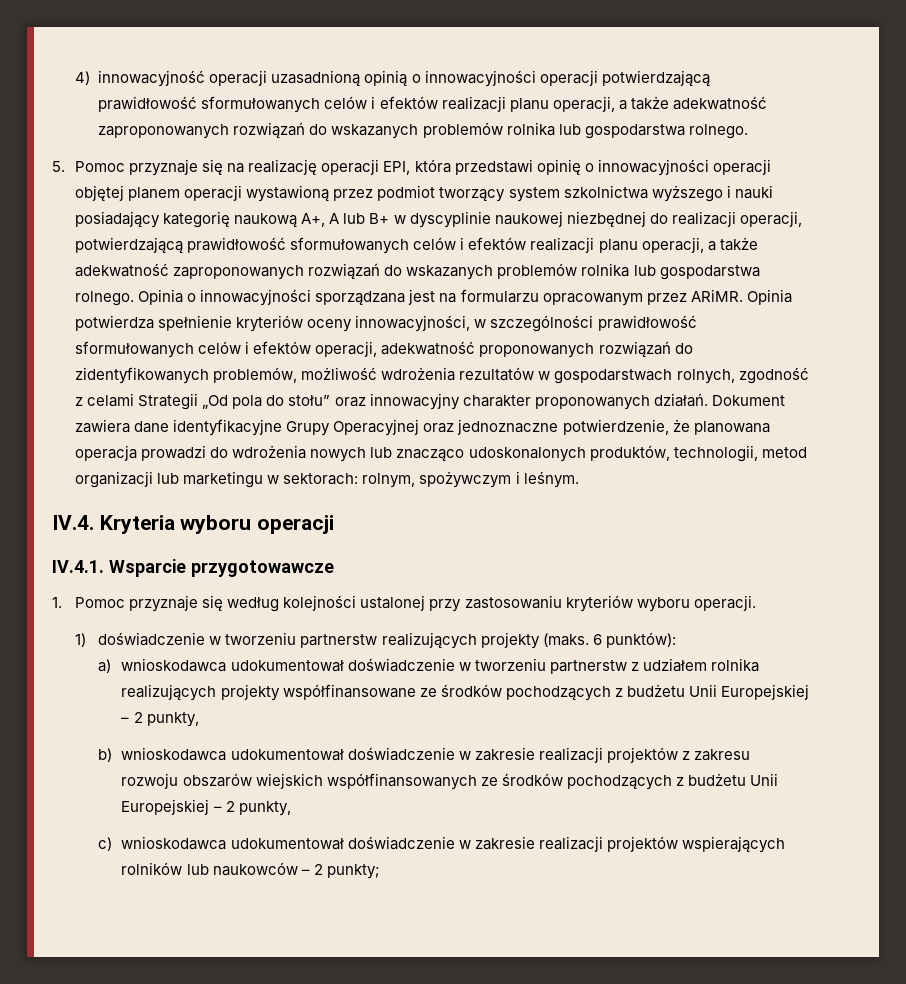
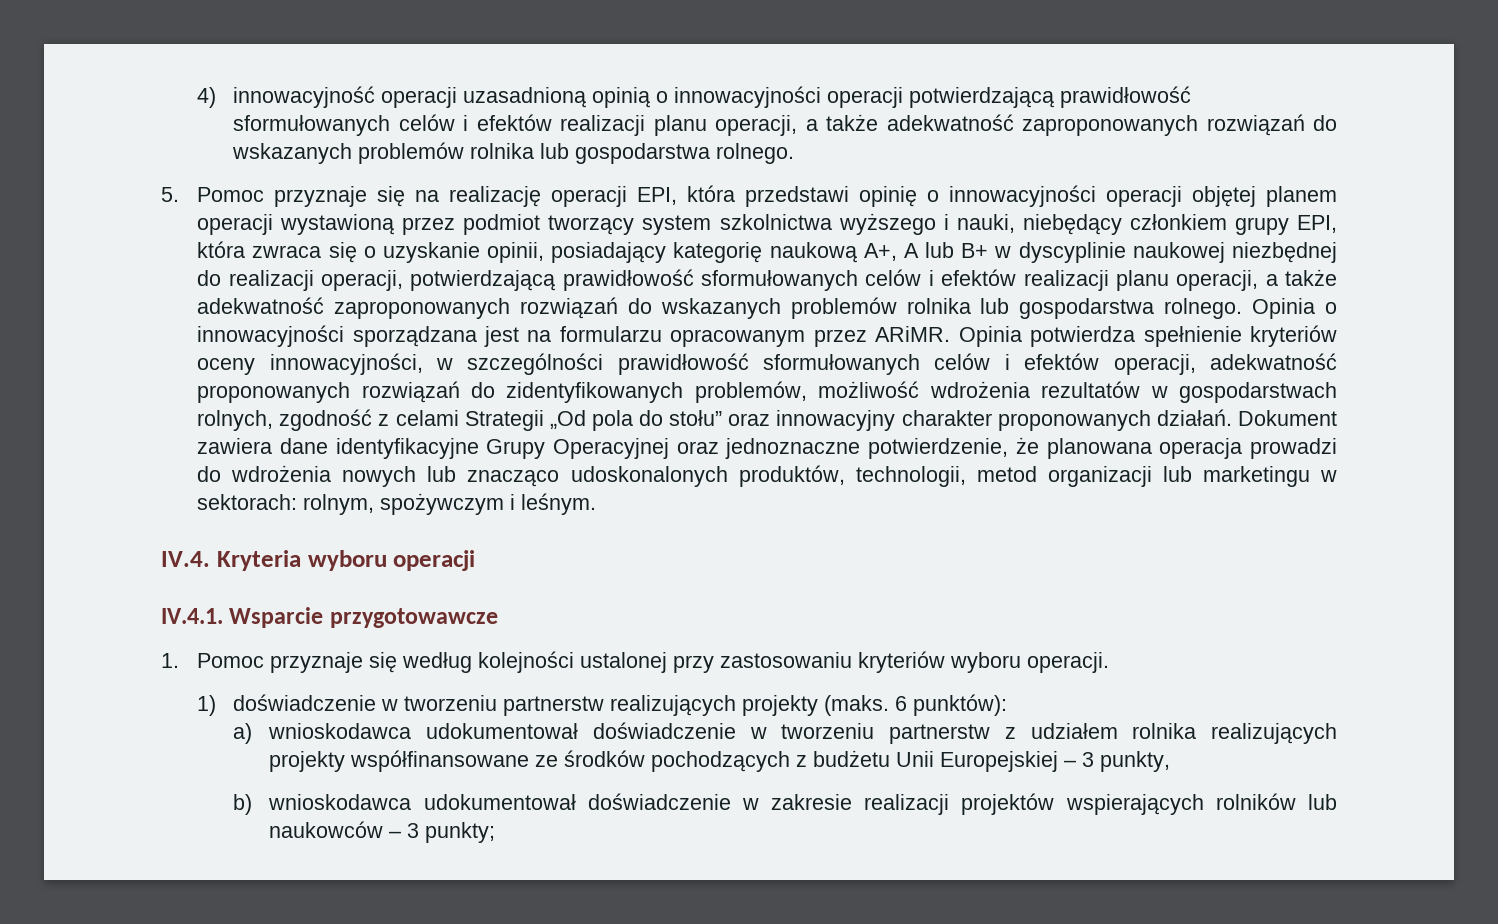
- 5. Pomoc przyznaje się na realizację operacji EPI, która przedstawi opinię o innowacyjności operacji objętej planem operacji wystawioną przez podmiot tworzący system szkolnictwa wyższego i nauki posiadający kategorię naukową A+, A lub B+ w dyscyplinie naukowej niezbędnej do realizacji operacji, potwierdzającą prawidłowość sformułowanych celów i efektów realizacji planu operacji, a także adekwatność zaproponowanych rozwiązań do wskazanych problemów rolnika lub gospodarstwa rolnego.
+ 5. Pomoc przyznaje się na realizację operacji EPI, która przedstawi opinię o innowacyjności operacji objętej planem operacji wystawioną przez podmiot tworzący system szkolnictwa wyższego i nauki, niebędący członkiem grupy EPI, która zwraca się o uzyskanie opinii, posiadający kategorię naukową A+, A lub B+ w dyscyplinie naukowej niezbędnej do realizacji operacji, potwierdzającą prawidłowość sformułowanych celów i efektów realizacji planu operacji, a także adekwatność zaproponowanych rozwiązań do wskazanych problemów rolnika lub gospodarstwa rolnego.
- a) wnioskodawca udokumentował doświadczenie w tworzeniu partnerstw z udziałem rolnika realizujących projekty współfinansowane ze środków pochodzących z budżetu Unii Europejskiej – 2 punkty,
- b) wnioskodawca udokumentował doświadczenie w zakresie realizacji projektów z zakresu rozwoju obszarów wiejskich współfinansowanych ze środków pochodzących z budżetu Unii Europejskiej – 2 punkty,
- c) wnioskodawca udokumentował doświadczenie w zakresie realizacji projektów wspierających rolników lub naukowców – 2 punkty;
+ a) wnioskodawca udokumentował doświadczenie w tworzeniu partnerstw z udziałem rolnika realizujących projekty współfinansowane ze środków pochodzących z budżetu Unii Europejskiej – 3 punkty,
+ b) wnioskodawca udokumentował doświadczenie w zakresie realizacji projektów wspierających rolników lub naukowców – 3 punkty;

